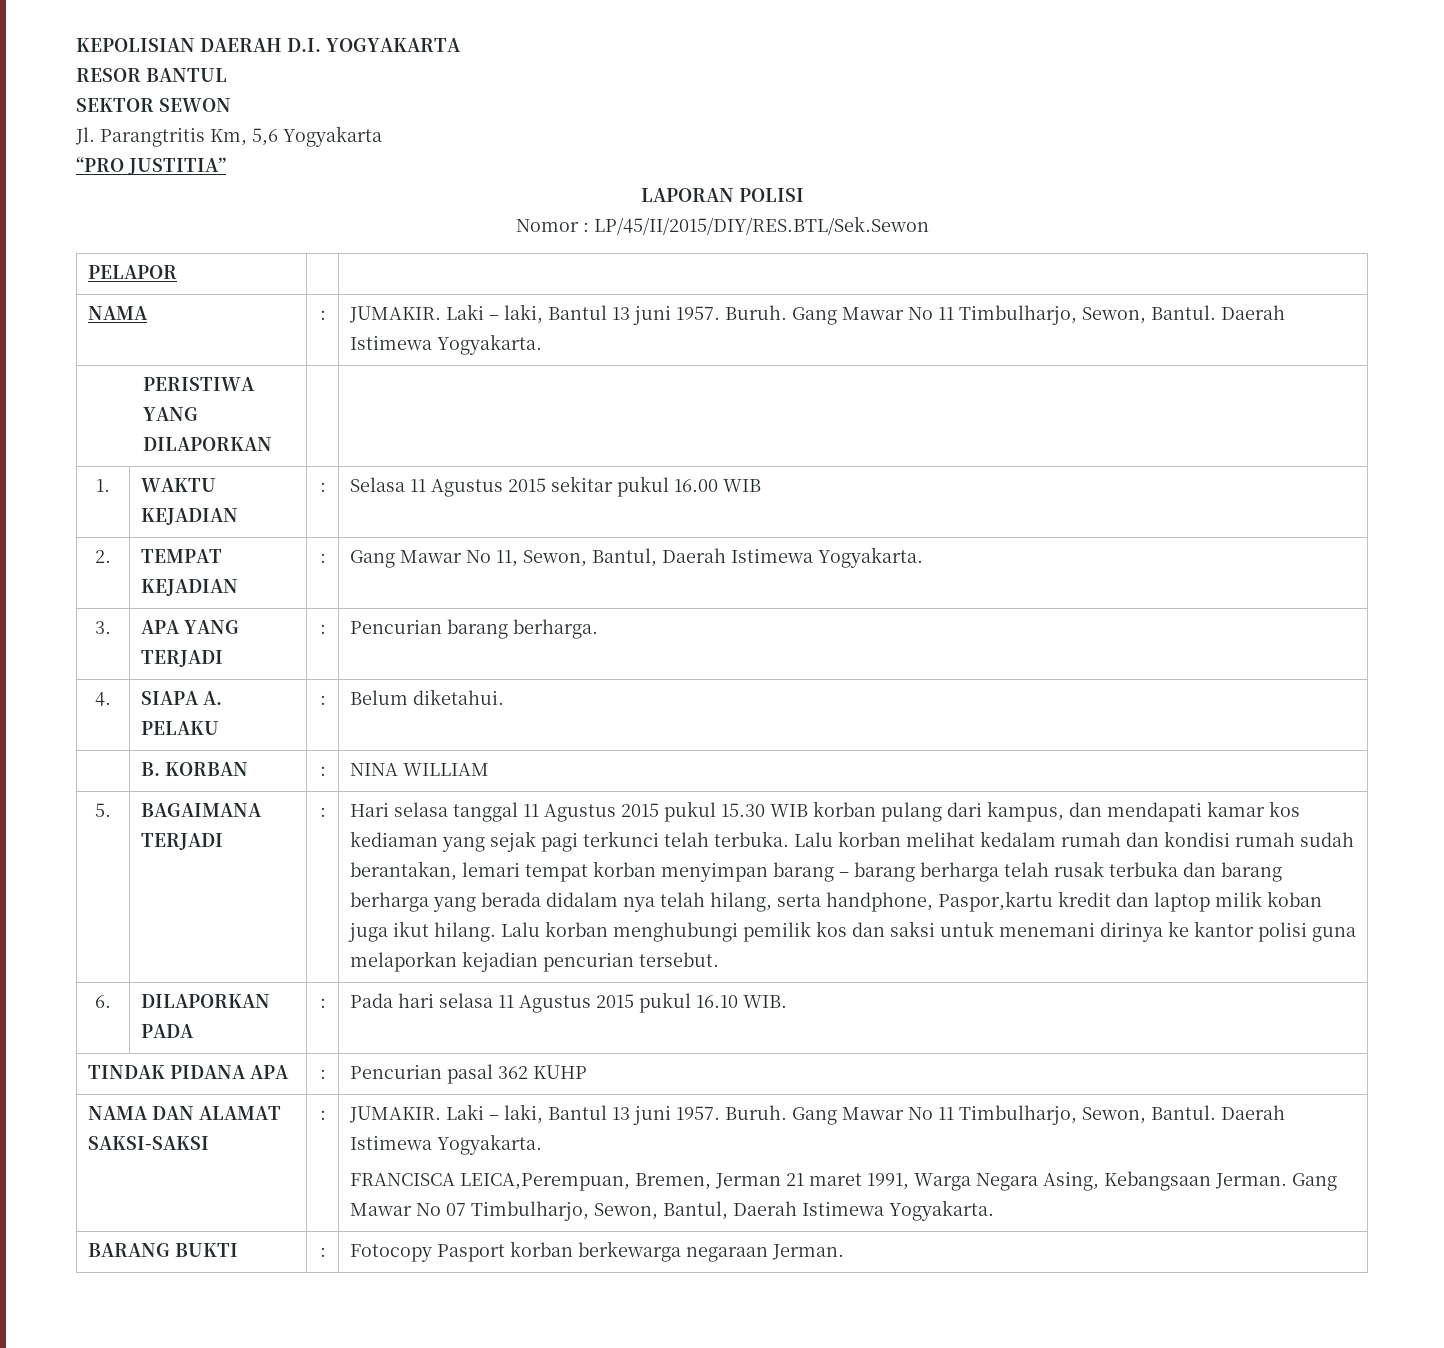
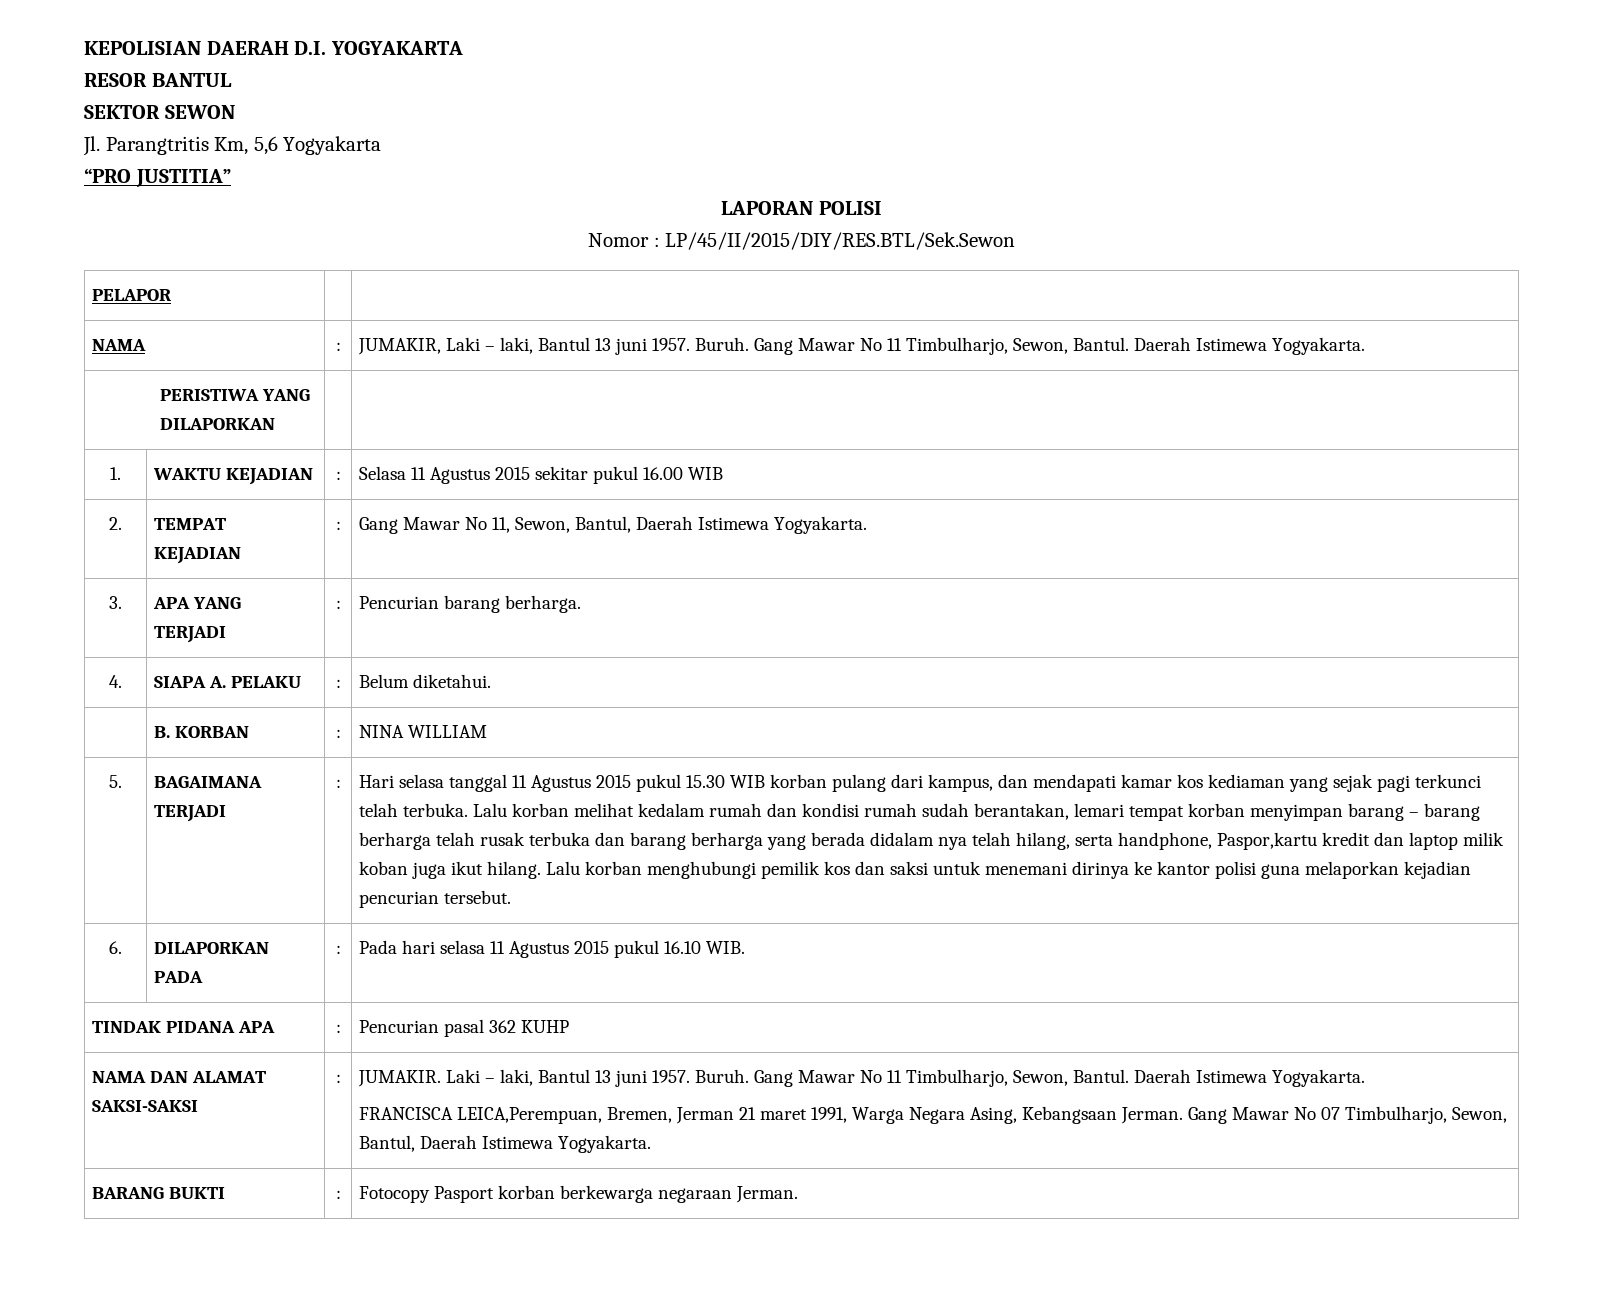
- NAMA | : | JUMAKIR. Laki – laki, Bantul 13 juni 1957. Buruh. Gang Mawar No 11 Timbulharjo, Sewon, Bantul. Daerah Istimewa Yogyakarta.
+ NAMA | : | JUMAKIR, Laki – laki, Bantul 13 juni 1957. Buruh. Gang Mawar No 11 Timbulharjo, Sewon, Bantul. Daerah Istimewa Yogyakarta.

